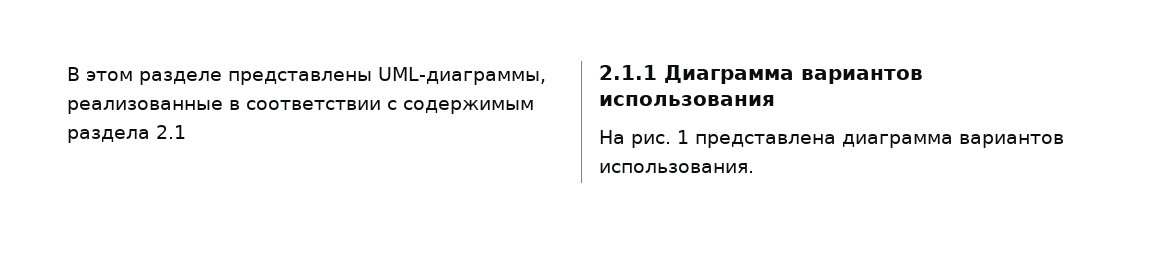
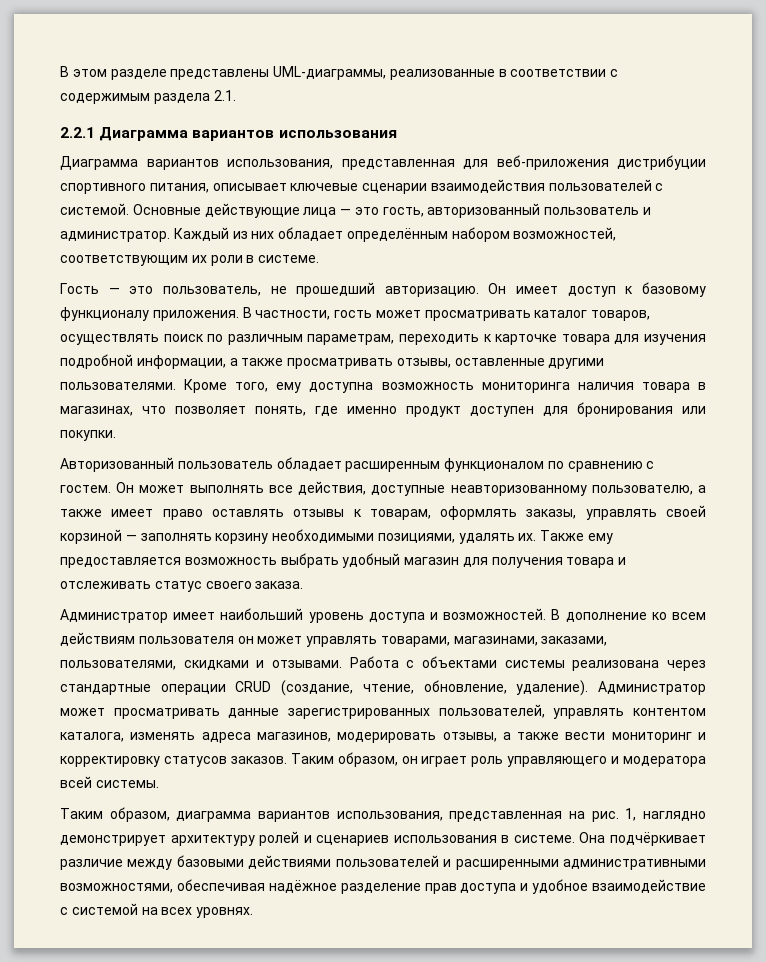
- В этом разделе представлены UML-диаграммы, реализованные в соответствии с содержимым раздела 2.1
- 2.1.1 Диаграмма вариантов использования
+ В этом разделе представлены UML-диаграммы, реализованные в соответствии с содержимым раздела 2.1.
+ 2.2.1 Диаграмма вариантов использования
- На рис. 1 представлена диаграмма вариантов использования.
+ Диаграмма вариантов использования, представленная для веб-приложения дистрибуции спортивного питания, описывает ключевые сценарии взаимодействия пользователей с системой. Основные действующие лица — это гость, авторизованный пользователь и администратор. Каждый из них обладает определённым набором возможностей, соответствующим их роли в системе.
+ Гость — это пользователь, не прошедший авторизацию. Он имеет доступ к базовому функционалу приложения. В частности, гость может просматривать каталог товаров, осуществлять поиск по различным параметрам, переходить к карточке товара для изучения подробной информации, а также просматривать отзывы, оставленные другими пользователями. Кроме того, ему доступна возможность мониторинга наличия товара в магазинах, что позволяет понять, где именно продукт доступен для бронирования или покупки.
+ Авторизованный пользователь обладает расширенным функционалом по сравнению с гостем. Он может выполнять все действия, доступные неавторизованному пользователю, а также имеет право оставлять отзывы к товарам, оформлять заказы, управлять своей корзиной — заполнять корзину необходимыми позициями, удалять их. Также ему предоставляется возможность выбрать удобный магазин для получения товара и отслеживать статус своего заказа.
+ Администратор имеет наибольший уровень доступа и возможностей. В дополнение ко всем действиям пользователя он может управлять товарами, магазинами, заказами, пользователями, скидками и отзывами. Работа с объектами системы реализована через стандартные операции CRUD (создание, чтение, обновление, удаление). Администратор может просматривать данные зарегистрированных пользователей, управлять контентом каталога, изменять адреса магазинов, модерировать отзывы, а также вести мониторинг и корректировку статусов заказов. Таким образом, он играет роль управляющего и модератора всей системы.
+ Таким образом, диаграмма вариантов использования, представленная на рис. 1, наглядно демонстрирует архитектуру ролей и сценариев использования в системе. Она подчёркивает различие между базовыми действиями пользователей и расширенными административными возможностями, обеспечивая надёжное разделение прав доступа и удобное взаимодействие с системой на всех уровнях.

